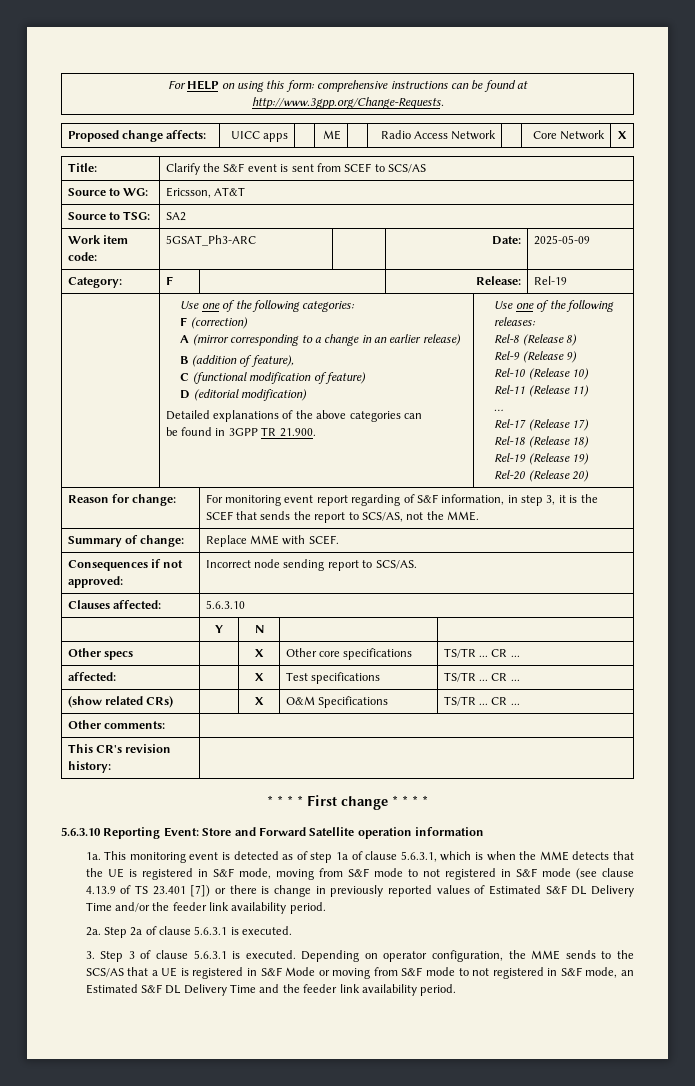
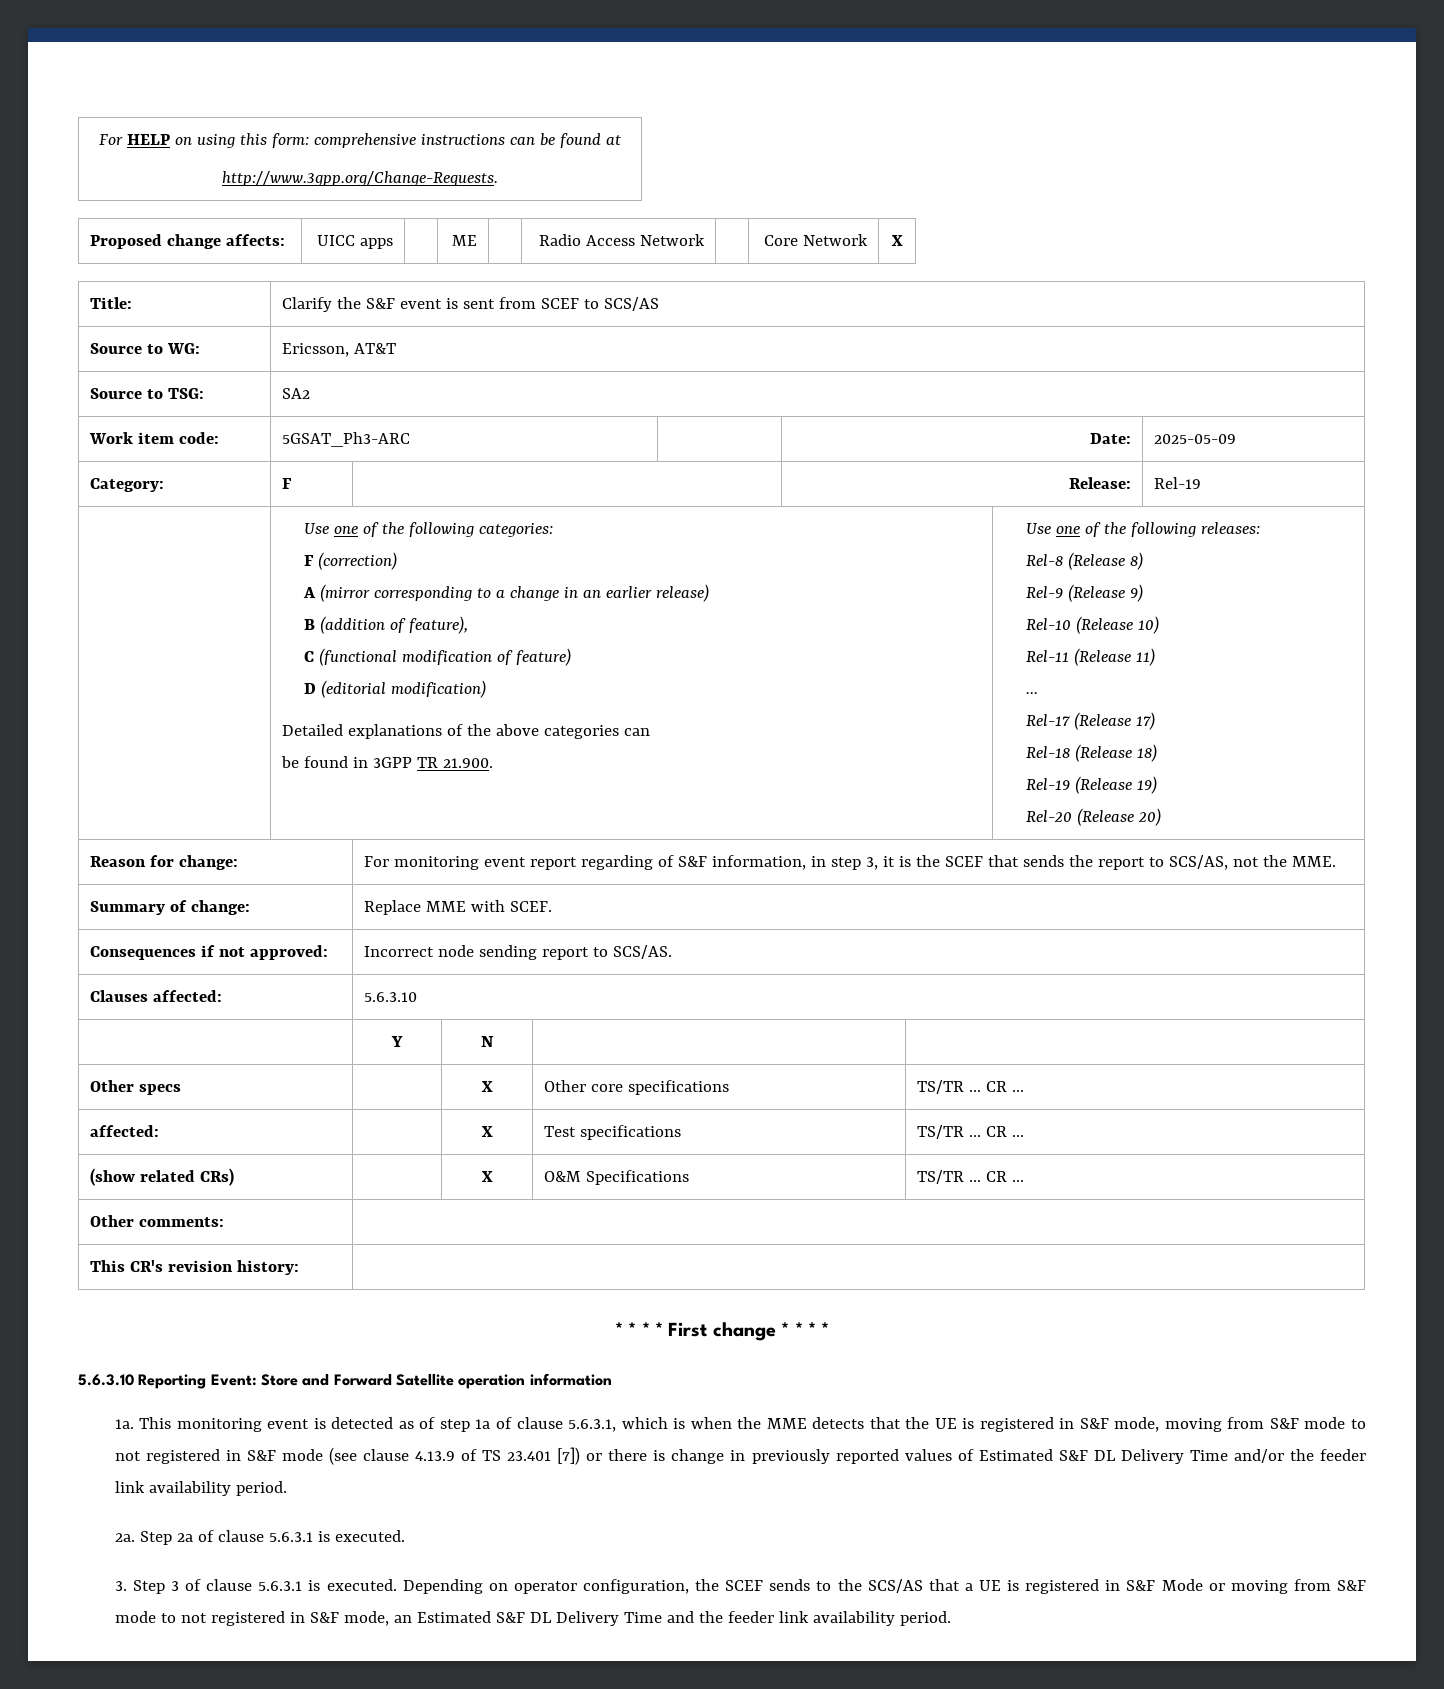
- Depending on operator configuration, the MME sends to the SCS/AS that a UE is registered in S&F Mode or moving from S&F mode to not registered in S&F mode, an Estimated S&F DL Delivery Time and the feeder link availability period.
+ Depending on operator configuration, the SCEF sends to the SCS/AS that a UE is registered in S&F Mode or moving from S&F mode to not registered in S&F mode, an Estimated S&F DL Delivery Time and the feeder link availability period.

